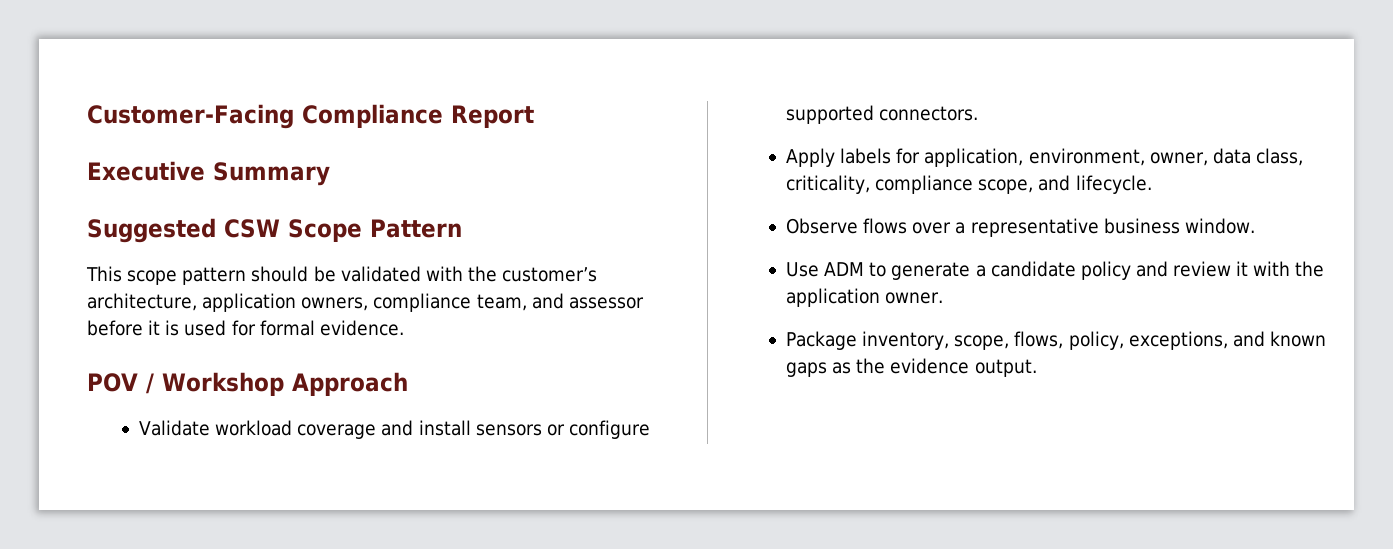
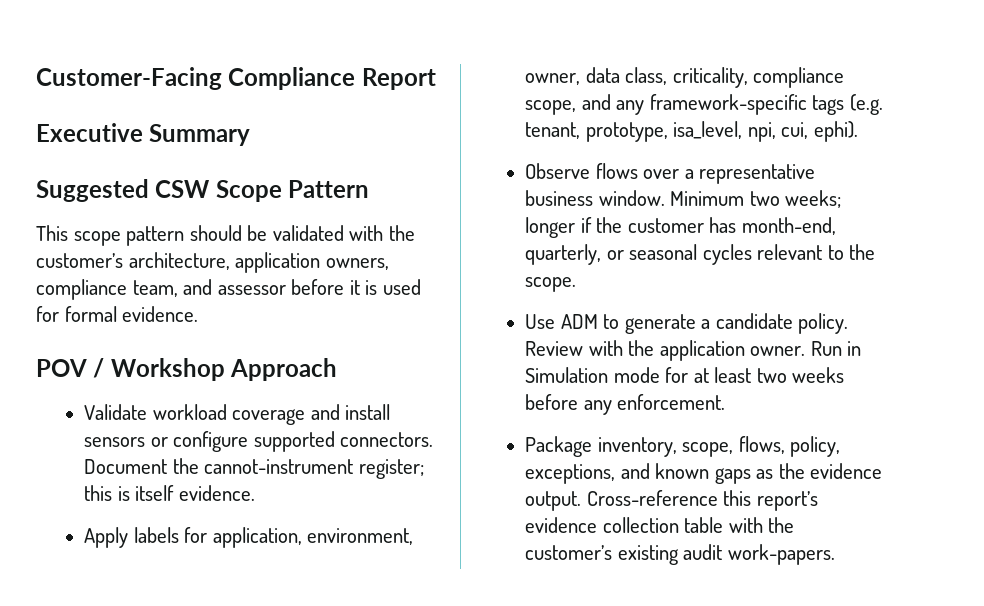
+ Document the cannot-instrument register; this is itself evidence.
- Apply labels for application, environment, owner, data class, criticality, compliance scope, and lifecycle.
+ Apply labels for application, environment, owner, data class, criticality, compliance scope, and any framework-specific tags (e.g. tenant, prototype, isa_level, npi, cui, ephi).
+ Minimum two weeks; longer if the customer has month-end, quarterly, or seasonal cycles relevant to the scope.
- Use ADM to generate a candidate policy and review it with the application owner.
+ Use ADM to generate a candidate policy. Review with the application owner. Run in Simulation mode for at least two weeks before any enforcement.
+ Cross-reference this report’s evidence collection table with the customer’s existing audit work-papers.

